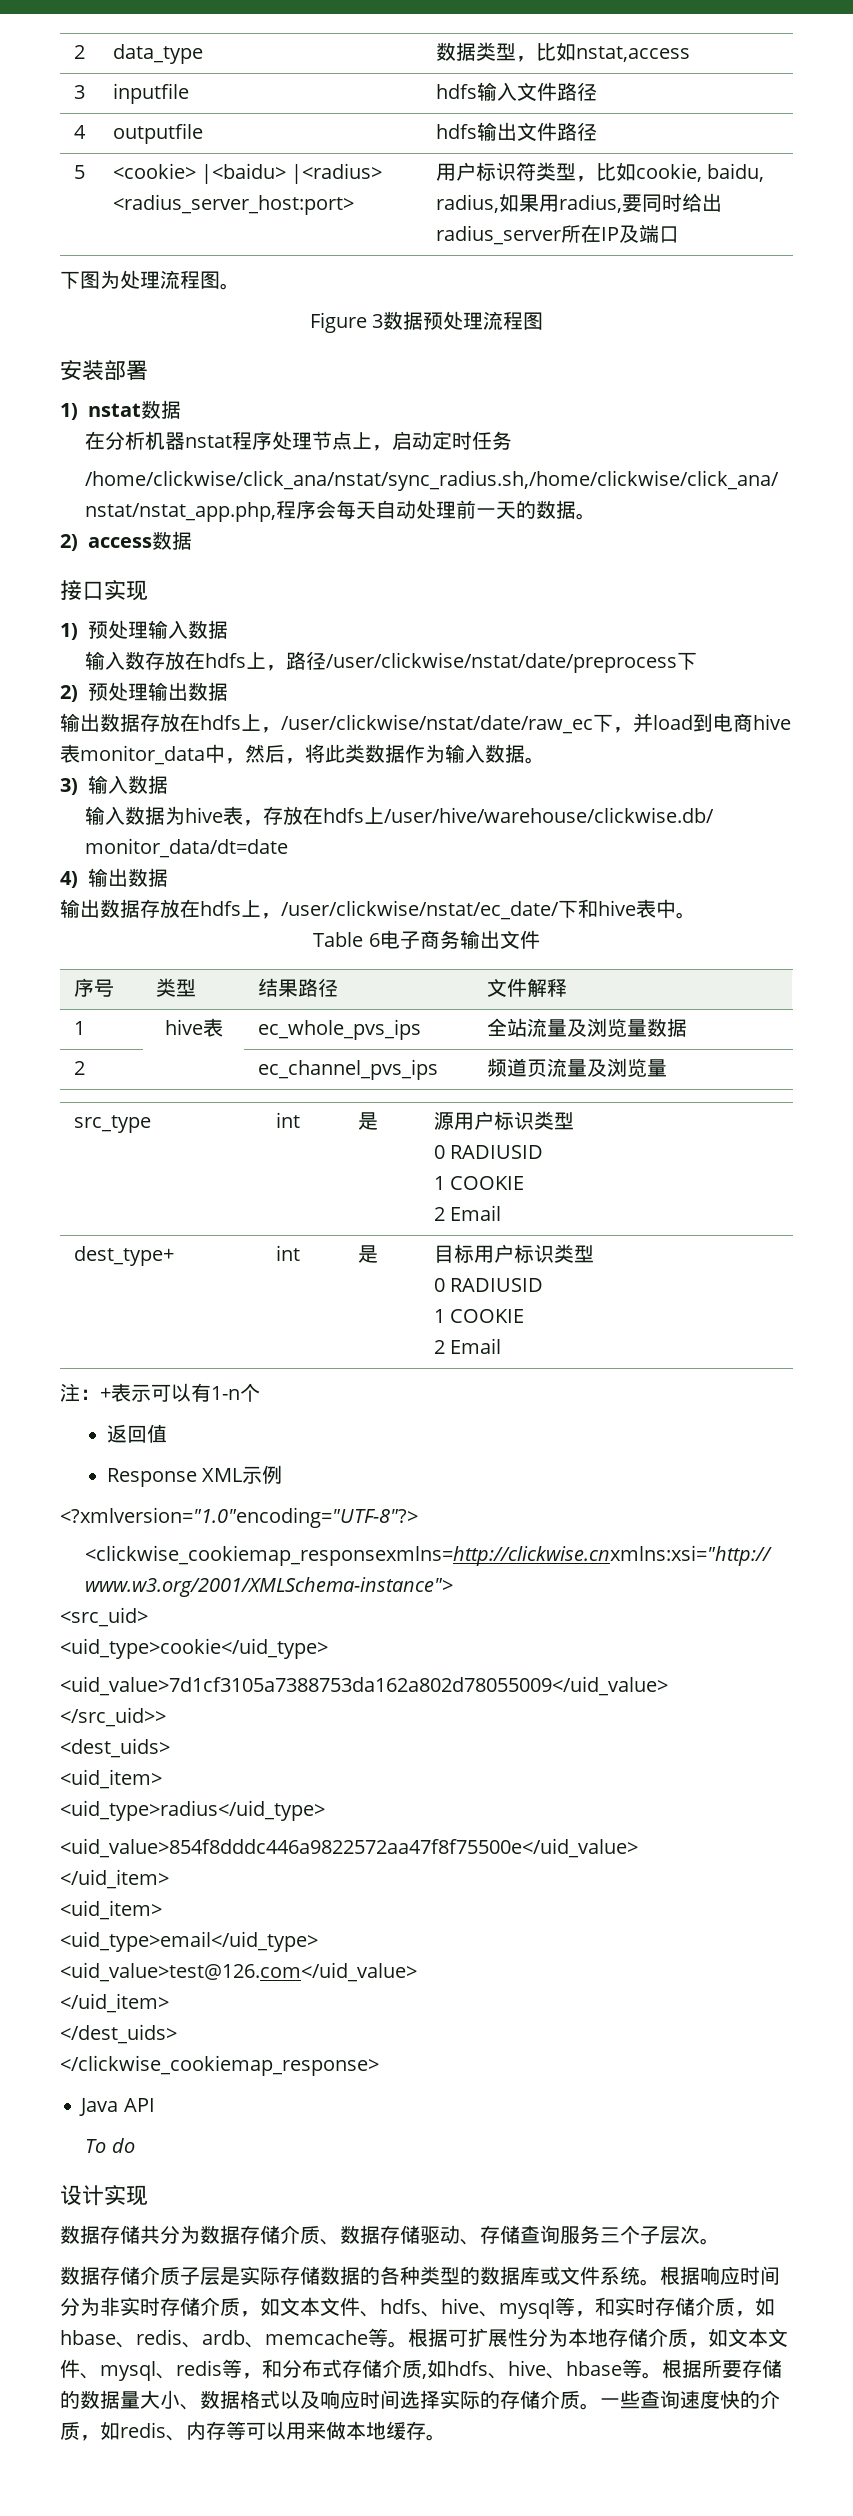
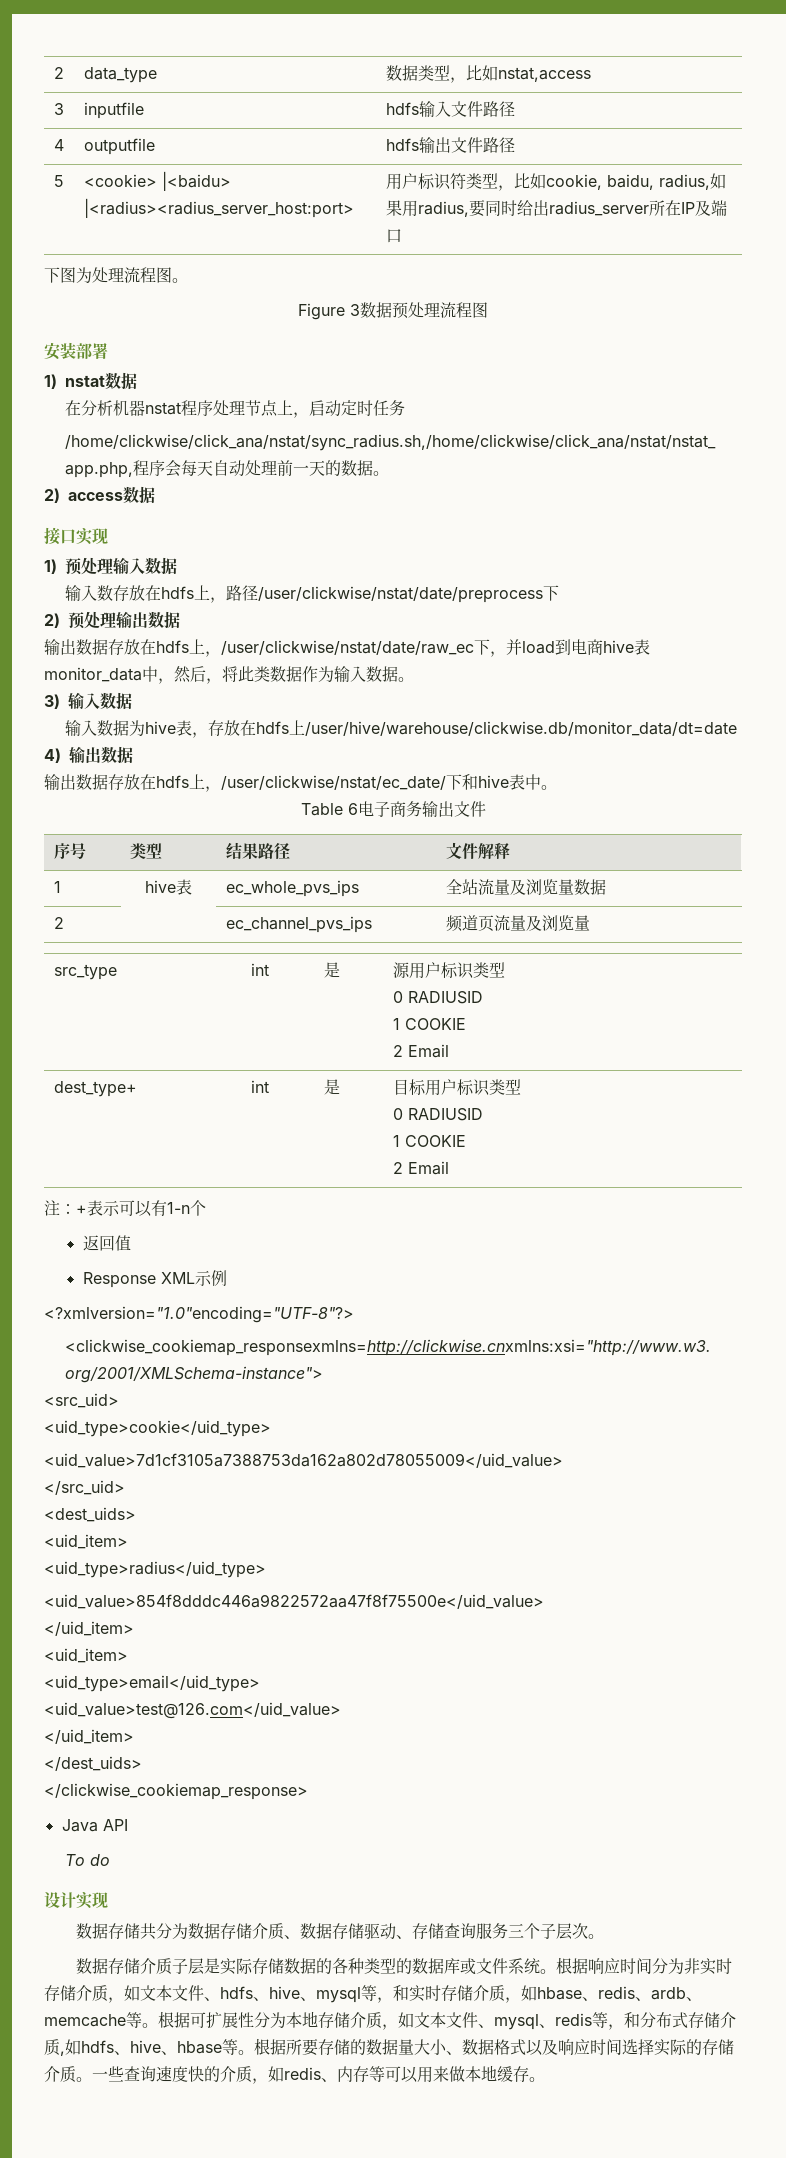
- 5 | <cookie> |<baidu> |<radius> <radius_server_host:port> | 用户标识符类型，比如cookie, baidu, radius,如果用radius,要同时给出radius_server所在IP及端口
+ 5 | <cookie> |<baidu> |<radius><radius_server_host:port> | 用户标识符类型，比如cookie, baidu, radius,如果用radius,要同时给出radius_server所在IP及端口
- 输入数据为hive表，存放在hdfs上/user/hive/warehouse/clickwise.db/ monitor_data/dt=date
+ 输入数据为hive表，存放在hdfs上/user/hive/warehouse/clickwise.db/monitor_data/dt=date
- </src_uid>>
+ </src_uid>

